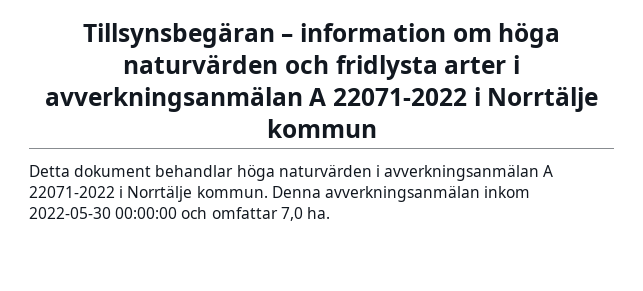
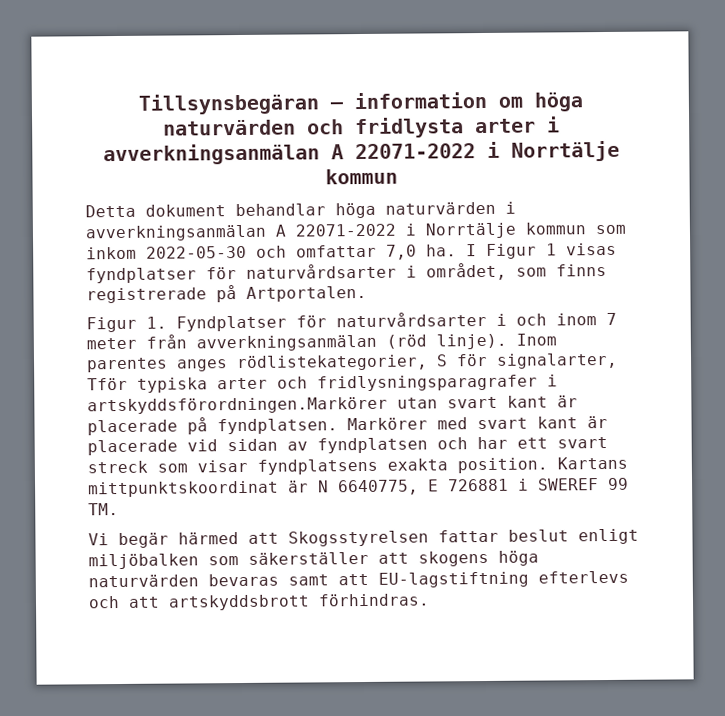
- Detta dokument behandlar höga naturvärden i avverkningsanmälan A 22071-2022 i Norrtälje kommun. Denna avverkningsanmälan inkom 2022-05-30 00:00:00 och omfattar 7,0 ha.
+ Detta dokument behandlar höga naturvärden i avverkningsanmälan A 22071-2022 i Norrtälje kommun som inkom 2022-05-30 och omfattar 7,0 ha.
+ I Figur 1 visas fyndplatser för naturvårdsarter i området, som finns registrerade på Artportalen.
+ Figur 1. Fyndplatser för naturvårdsarter i och inom 7 meter från avverkningsanmälan (röd linje). Inom parentes anges rödlistekategorier, S för signalarter, Tför typiska arter och fridlysningsparagrafer i artskyddsförordningen.Markörer utan svart kant är placerade på fyndplatsen. Markörer med svart kant är placerade vid sidan av fyndplatsen och har ett svart streck som visar fyndplatsens exakta position. Kartans mittpunktskoordinat är N 6640775, E 726881 i SWEREF 99 TM.
+ Vi begär härmed att Skogsstyrelsen fattar beslut enligt miljöbalken som säkerställer att skogens höga naturvärden bevaras samt att EU-lagstiftning efterlevs och att artskyddsbrott förhindras.

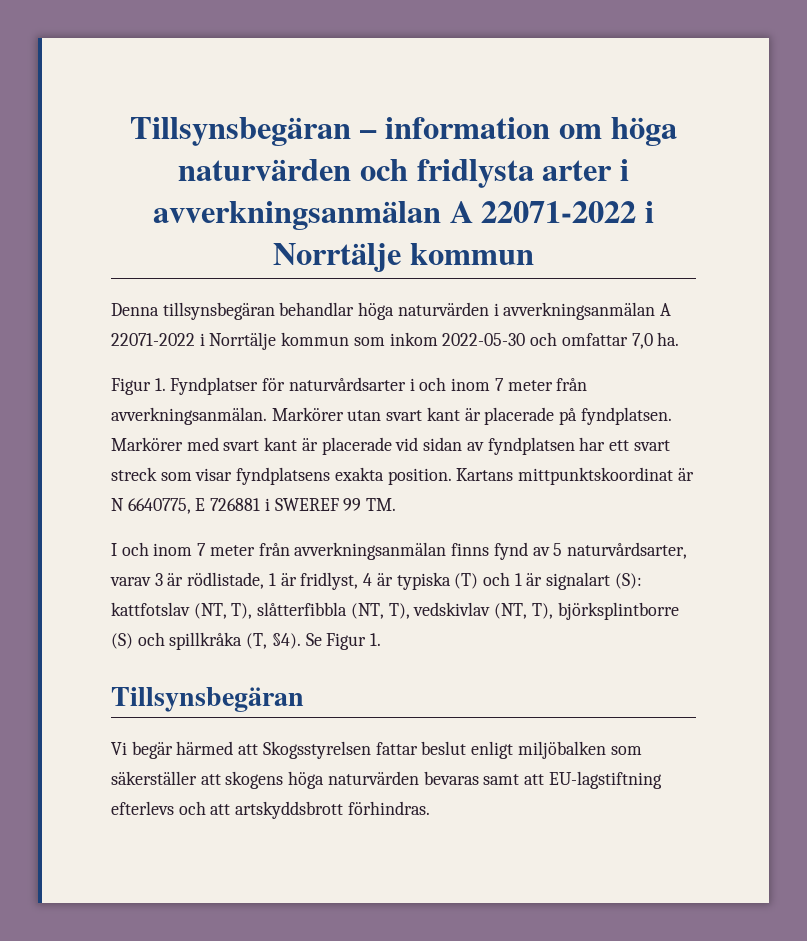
- Detta dokument behandlar höga naturvärden i avverkningsanmälan A 22071-2022 i Norrtälje kommun som inkom 2022-05-30 och omfattar 7,0 ha. I Figur 1 visas fyndplatser för naturvårdsarter i området, som finns registrerade på Artportalen.
+ Denna tillsynsbegäran behandlar höga naturvärden i avverkningsanmälan A 22071-2022 i Norrtälje kommun som inkom 2022-05-30 och omfattar 7,0 ha.
- Figur 1. Fyndplatser för naturvårdsarter i och inom 7 meter från avverkningsanmälan (röd linje). Inom parentes anges rödlistekategorier, S för signalarter, Tför typiska arter och fridlysningsparagrafer i artskyddsförordningen.Markörer utan svart kant är placerade på fyndplatsen.
+ Figur 1. Fyndplatser för naturvårdsarter i och inom 7 meter från avverkningsanmälan. Markörer utan svart kant är placerade på fyndplatsen.
- Markörer med svart kant är placerade vid sidan av fyndplatsen och har ett svart streck som visar fyndplatsens exakta position.
+ Markörer med svart kant är placerade vid sidan av fyndplatsen har ett svart streck som visar fyndplatsens exakta position.
+ I och inom 7 meter från avverkningsanmälan finns fynd av 5 naturvårdsarter, varav 3 är rödlistade, 1 är fridlyst, 4 är typiska (T) och 1 är signalart (S): kattfotslav (NT, T), slåtterfibbla (NT, T), vedskivlav (NT, T), björksplintborre (S) och spillkråka (T, §4). Se Figur 1.
+ Tillsynsbegäran

